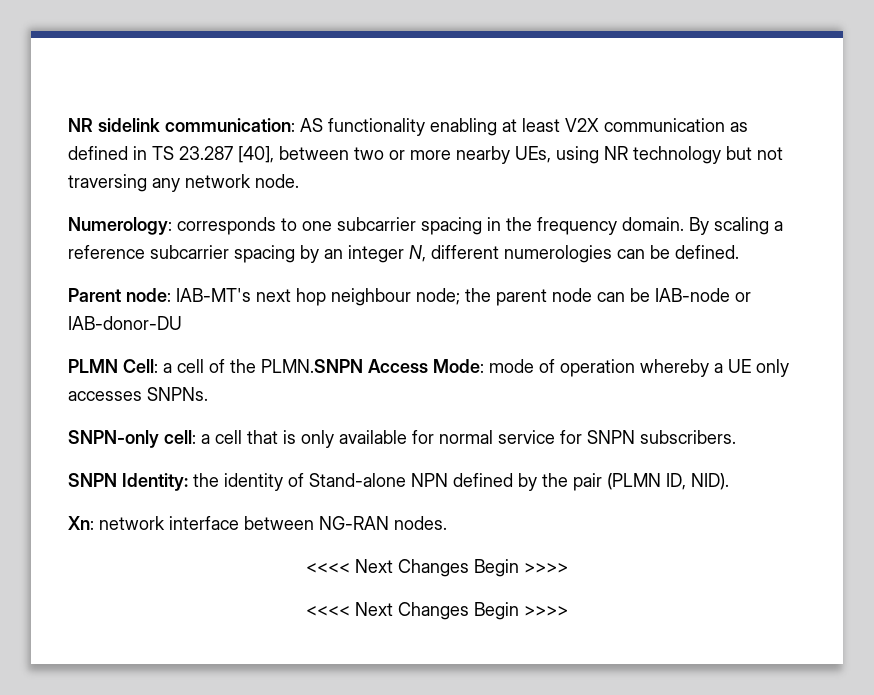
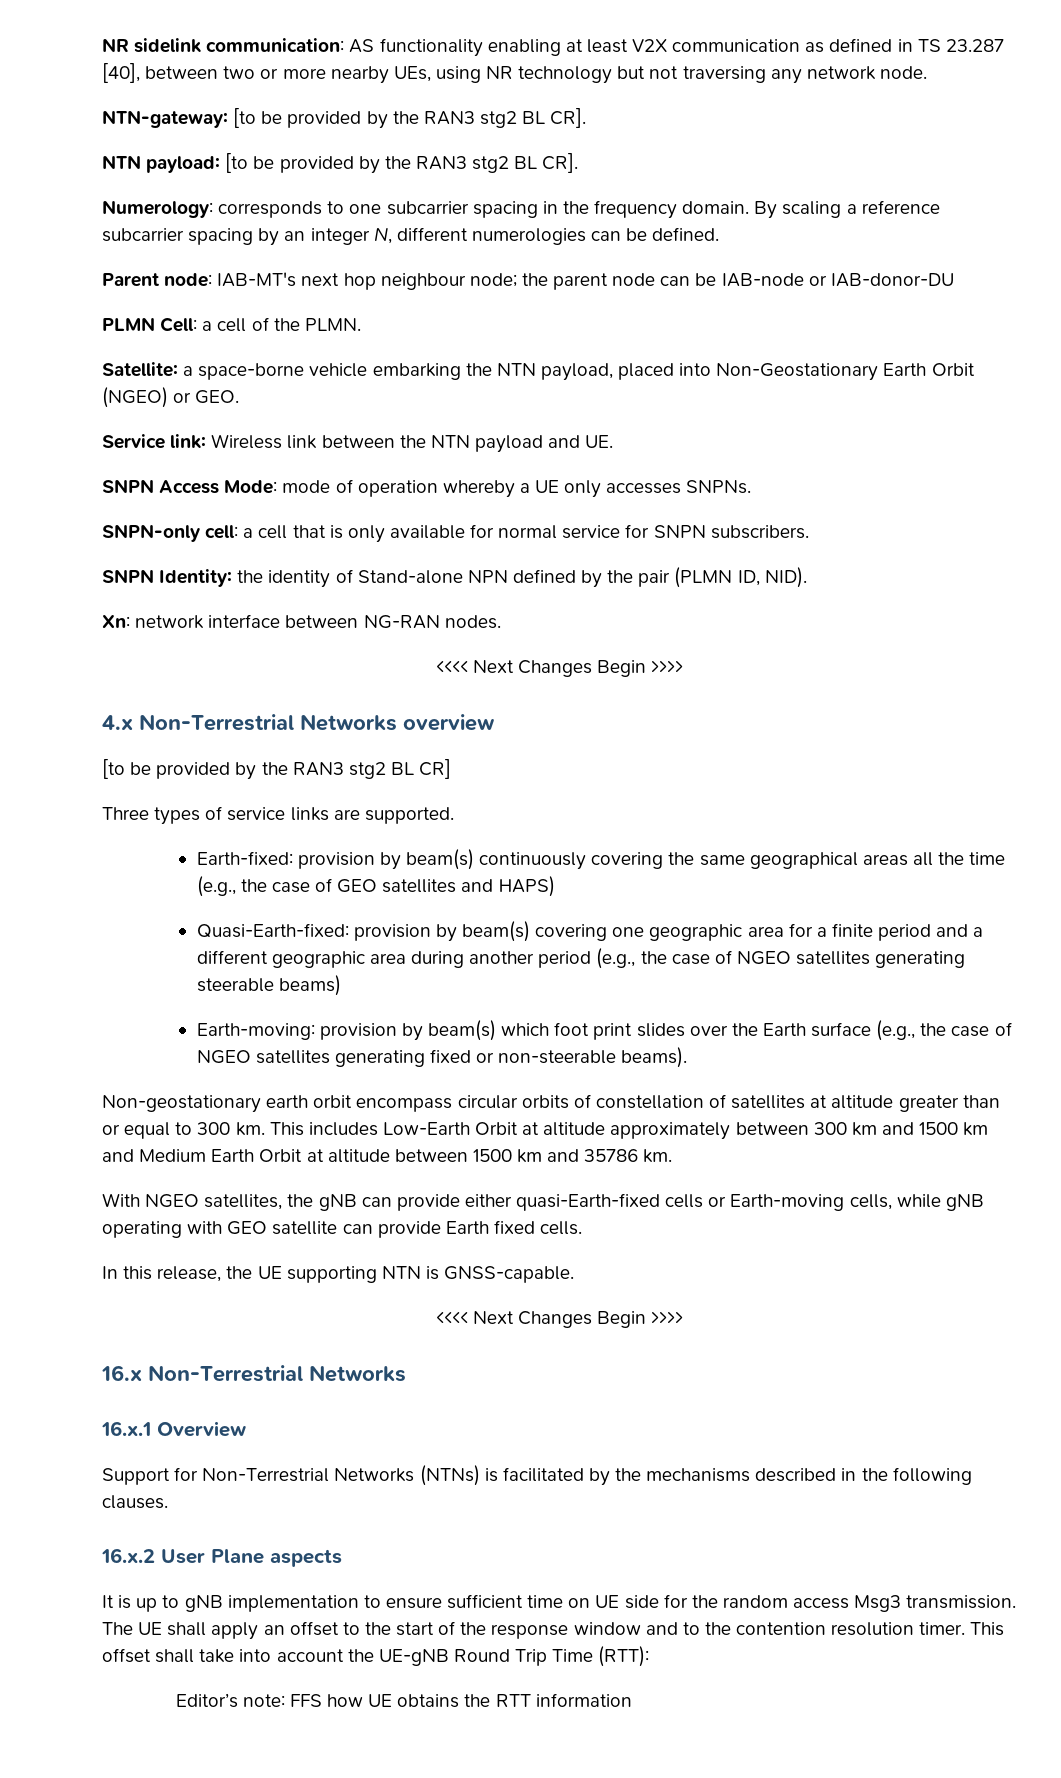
+ NTN-gateway: [to be provided by the RAN3 stg2 BL CR].
+ NTN payload: [to be provided by the RAN3 stg2 BL CR].
- PLMN Cell: a cell of the PLMN.SNPN Access Mode: mode of operation whereby a UE only accesses SNPNs.
+ PLMN Cell: a cell of the PLMN.
+ Satellite: a space-borne vehicle embarking the NTN payload, placed into Non-Geostationary Earth Orbit (NGEO) or GEO.
+ Service link: Wireless link between the NTN payload and UE.
+ SNPN Access Mode: mode of operation whereby a UE only accesses SNPNs.
  Xn: network interface between NG-RAN nodes.
  <<<< Next Changes Begin >>>>
+ 4.x Non-Terrestrial Networks overview
+ [to be provided by the RAN3 stg2 BL CR]
+ Three types of service links are supported.
+ Earth-fixed: provision by beam(s) continuously covering the same geographical areas all the time (e.g., the case of GEO satellites and HAPS)
+ Quasi-Earth-fixed: provision by beam(s) covering one geographic area for a finite period and a different geographic area during another period (e.g., the case of NGEO satellites generating steerable beams)
+ Earth-moving: provision by beam(s) which foot print slides over the Earth surface (e.g., the case of NGEO satellites generating fixed or non-steerable beams).
+ Non-geostationary earth orbit encompass circular orbits of constellation of satellites at altitude greater than or equal to 300 km. This includes Low-Earth Orbit at altitude approximately between 300 km and 1500 km and Medium Earth Orbit at altitude between 1500 km and 35786 km.
+ With NGEO satellites, the gNB can provide either quasi-Earth-fixed cells or Earth-moving cells, while gNB operating with GEO satellite can provide Earth fixed cells.
+ In this release, the UE supporting NTN is GNSS-capable.
  <<<< Next Changes Begin >>>>
+ 16.x Non-Terrestrial Networks
+ 16.x.1 Overview
+ Support for Non-Terrestrial Networks (NTNs) is facilitated by the mechanisms described in the following clauses.
+ 16.x.2 User Plane aspects
+ It is up to gNB implementation to ensure sufficient time on UE side for the random access Msg3 transmission. The UE shall apply an offset to the start of the response window and to the contention resolution timer. This offset shall take into account the UE-gNB Round Trip Time (RTT):
+ Editor’s note: FFS how UE obtains the RTT information

